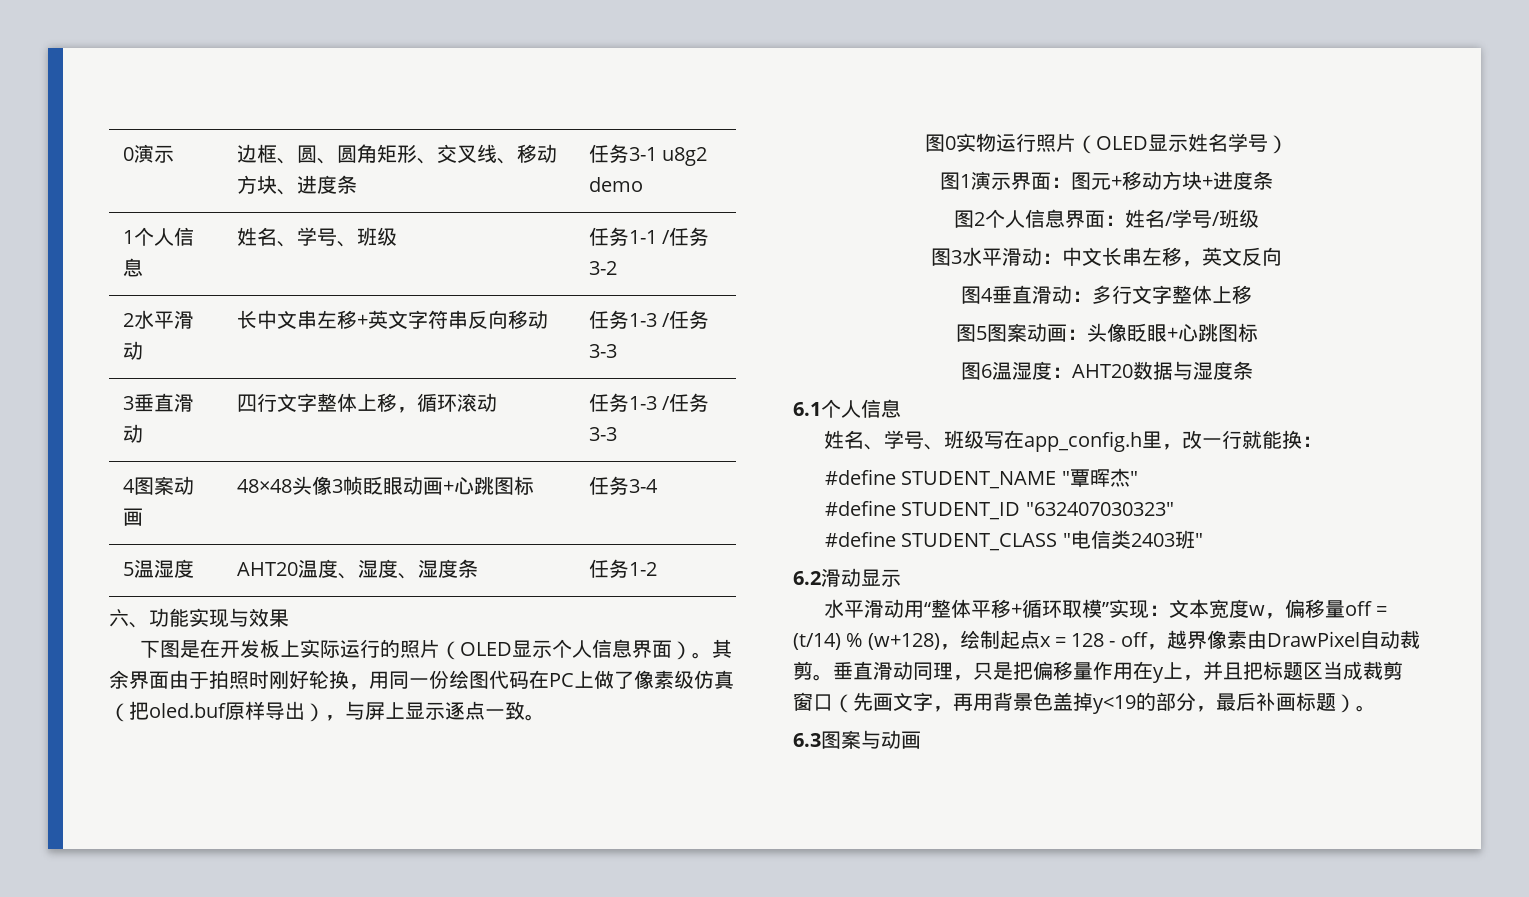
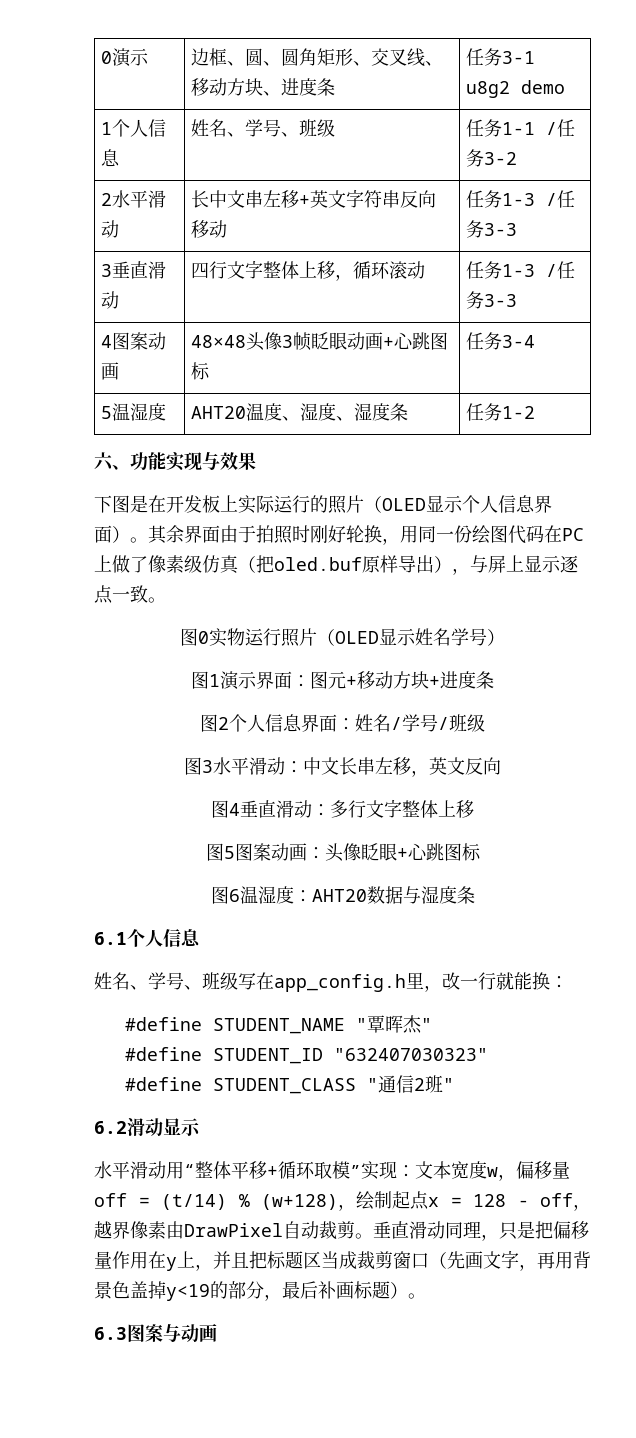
- #define STUDENT_CLASS "电信类2403班"
+ #define STUDENT_CLASS "通信2班"

